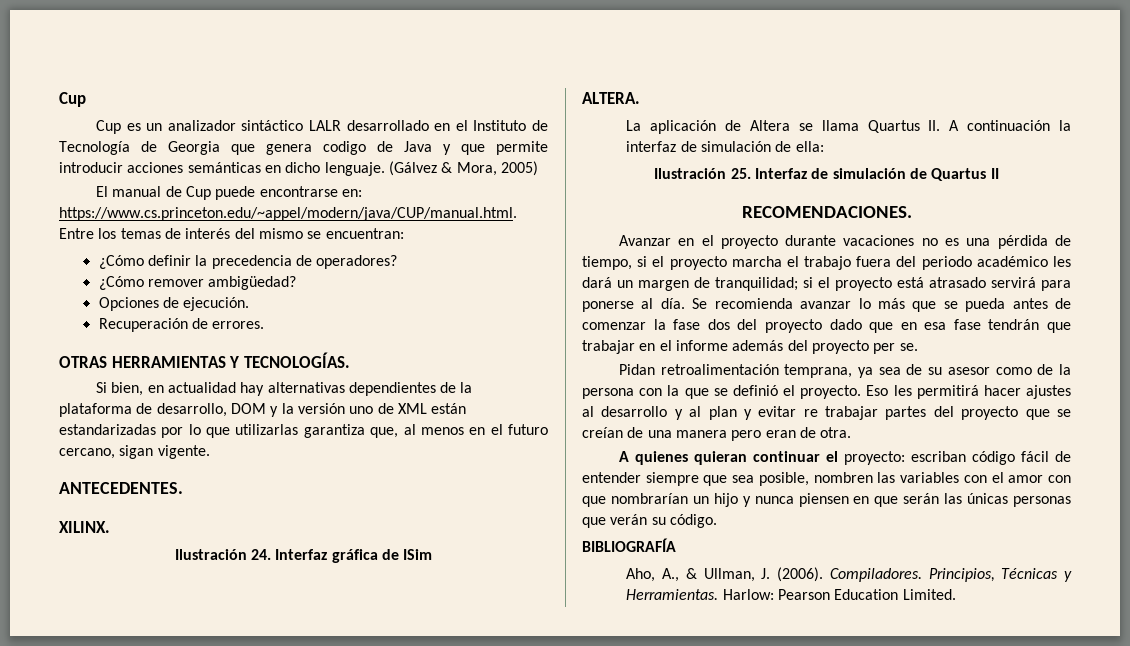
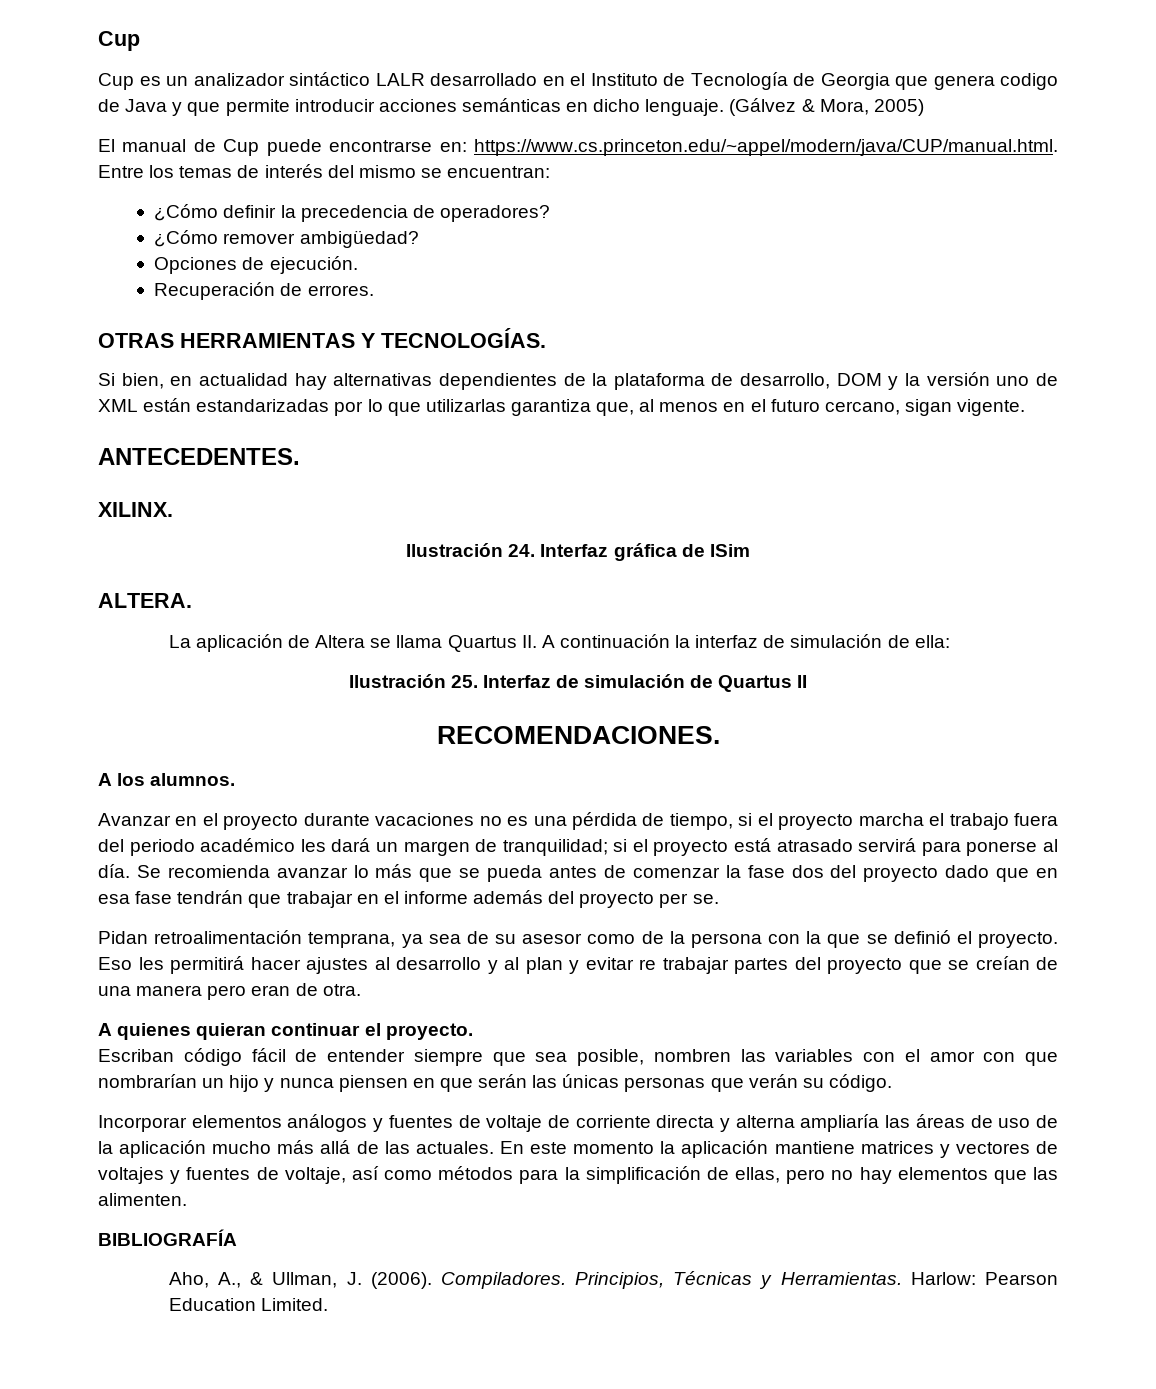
+ A los alumnos.
- A quienes quieran continuar el proyecto: escriban código fácil de entender siempre que sea posible, nombren las variables con el amor con que nombrarían un hijo y nunca piensen en que serán las únicas personas que verán su código.
+ A quienes quieran continuar el proyecto.
+ Escriban código fácil de entender siempre que sea posible, nombren las variables con el amor con que nombrarían un hijo y nunca piensen en que serán las únicas personas que verán su código.
+ Incorporar elementos análogos y fuentes de voltaje de corriente directa y alterna ampliaría las áreas de uso de la aplicación mucho más allá de las actuales. En este momento la aplicación mantiene matrices y vectores de voltajes y fuentes de voltaje, así como métodos para la simplificación de ellas, pero no hay elementos que las alimenten.

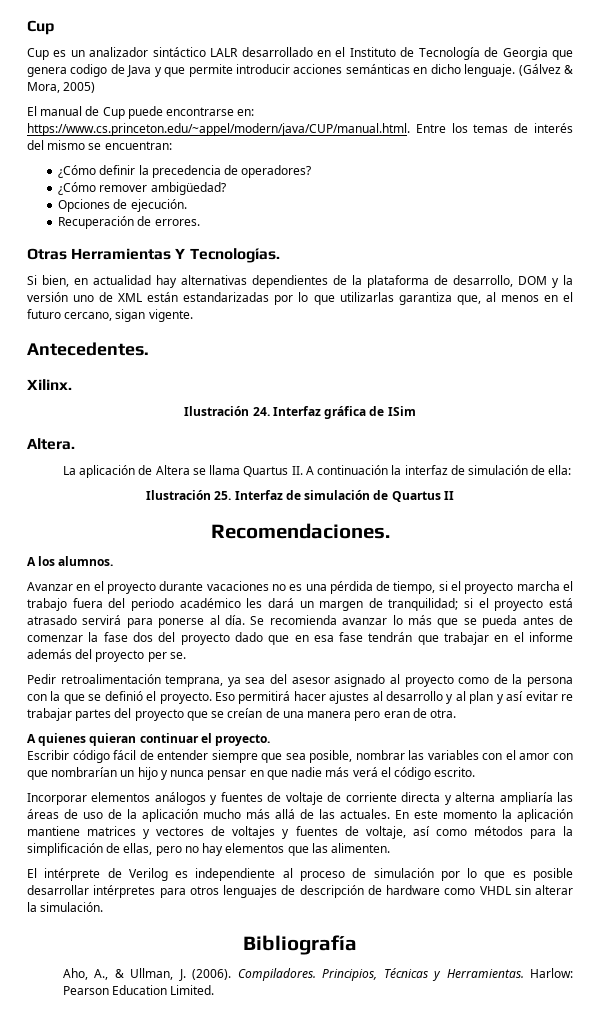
- OTRAS HERRAMIENTAS Y TECNOLOGÍAS.
+ Otras Herramientas Y Tecnologías.
- ANTECEDENTES.
- XILINX.
+ Antecedentes.
+ Xilinx.
- ALTERA.
+ Altera.
- RECOMENDACIONES.
+ Recomendaciones.
- Pidan retroalimentación temprana, ya sea de su asesor como de la persona con la que se definió el proyecto.
+ Pedir retroalimentación temprana, ya sea del asesor asignado al proyecto como de la persona con la que se definió el proyecto.
- Eso les permitirá hacer ajustes al desarrollo y al plan y evitar re trabajar partes del proyecto que se creían de una manera pero eran de otra.
+ Eso permitirá hacer ajustes al desarrollo y al plan y así evitar re trabajar partes del proyecto que se creían de una manera pero eran de otra.
- Escriban código fácil de entender siempre que sea posible, nombren las variables con el amor con que nombrarían un hijo y nunca piensen en que serán las únicas personas que verán su código.
+ Escribir código fácil de entender siempre que sea posible, nombrar las variables con el amor con que nombrarían un hijo y nunca pensar en que nadie más verá el código escrito.
- BIBLIOGRAFÍA
+ El intérprete de Verilog es independiente al proceso de simulación por lo que es posible desarrollar intérpretes para otros lenguajes de descripción de hardware como VHDL sin alterar la simulación.
+ Bibliografía

